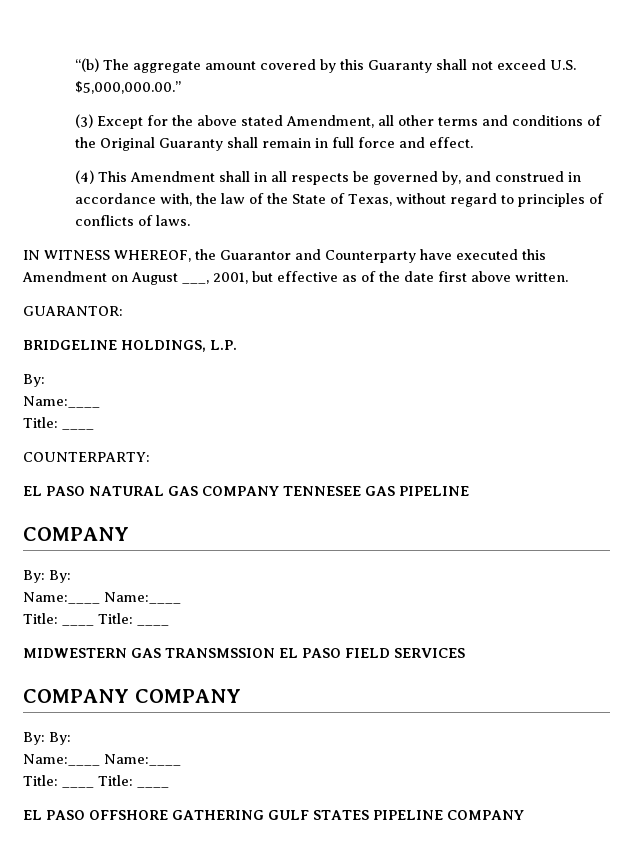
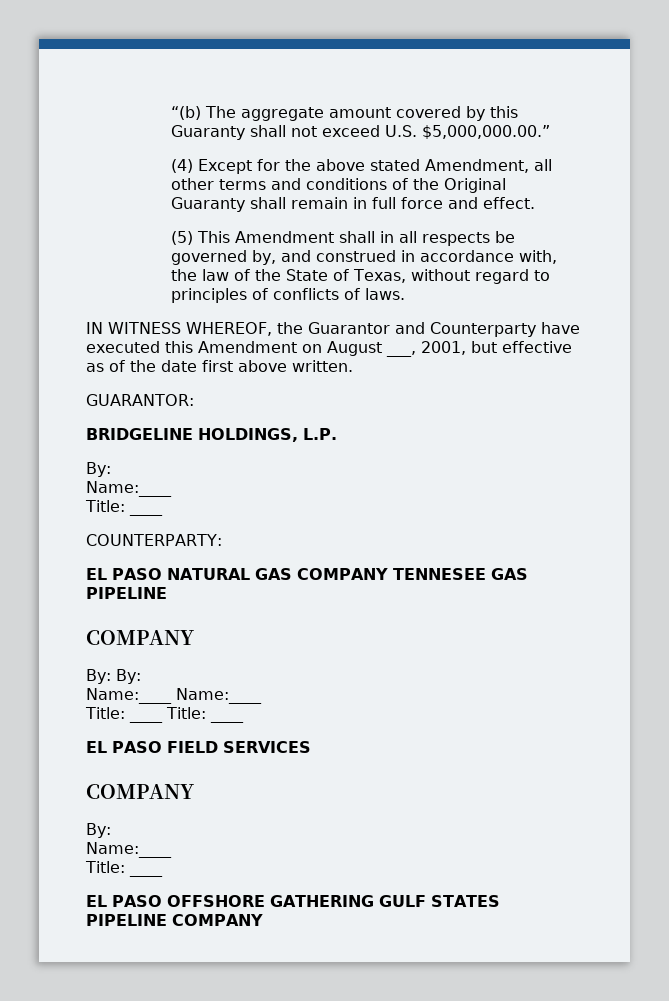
- (3) Except for the above stated Amendment, all other terms and conditions of the Original Guaranty shall remain in full force and effect.
+ (4) Except for the above stated Amendment, all other terms and conditions of the Original Guaranty shall remain in full force and effect.
- (4) This Amendment shall in all respects be governed by, and construed in accordance with, the law of the State of Texas, without regard to principles of conflicts of laws.
+ (5) This Amendment shall in all respects be governed by, and construed in accordance with, the law of the State of Texas, without regard to principles of conflicts of laws.
- MIDWESTERN GAS TRANSMSSION EL PASO FIELD SERVICES
- COMPANY COMPANY
- By: By:
- Name:____ Name:____
- Title: ____ Title: ____
+ EL PASO FIELD SERVICES
+ COMPANY
+ By:
+ Name:____
+ Title: ____

